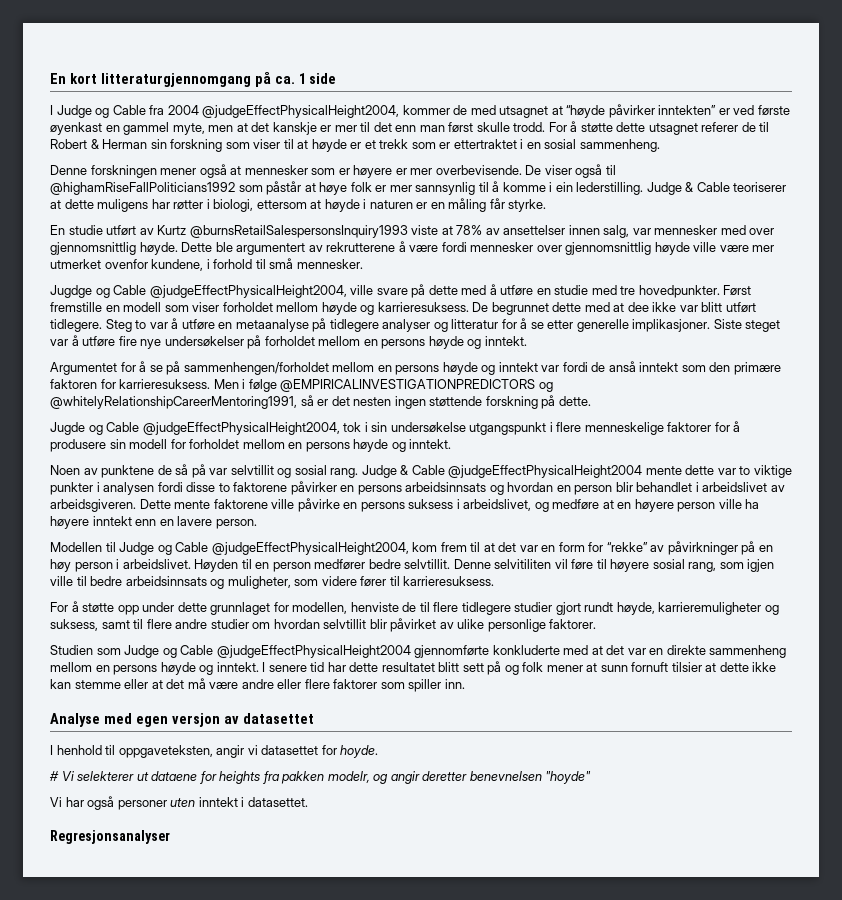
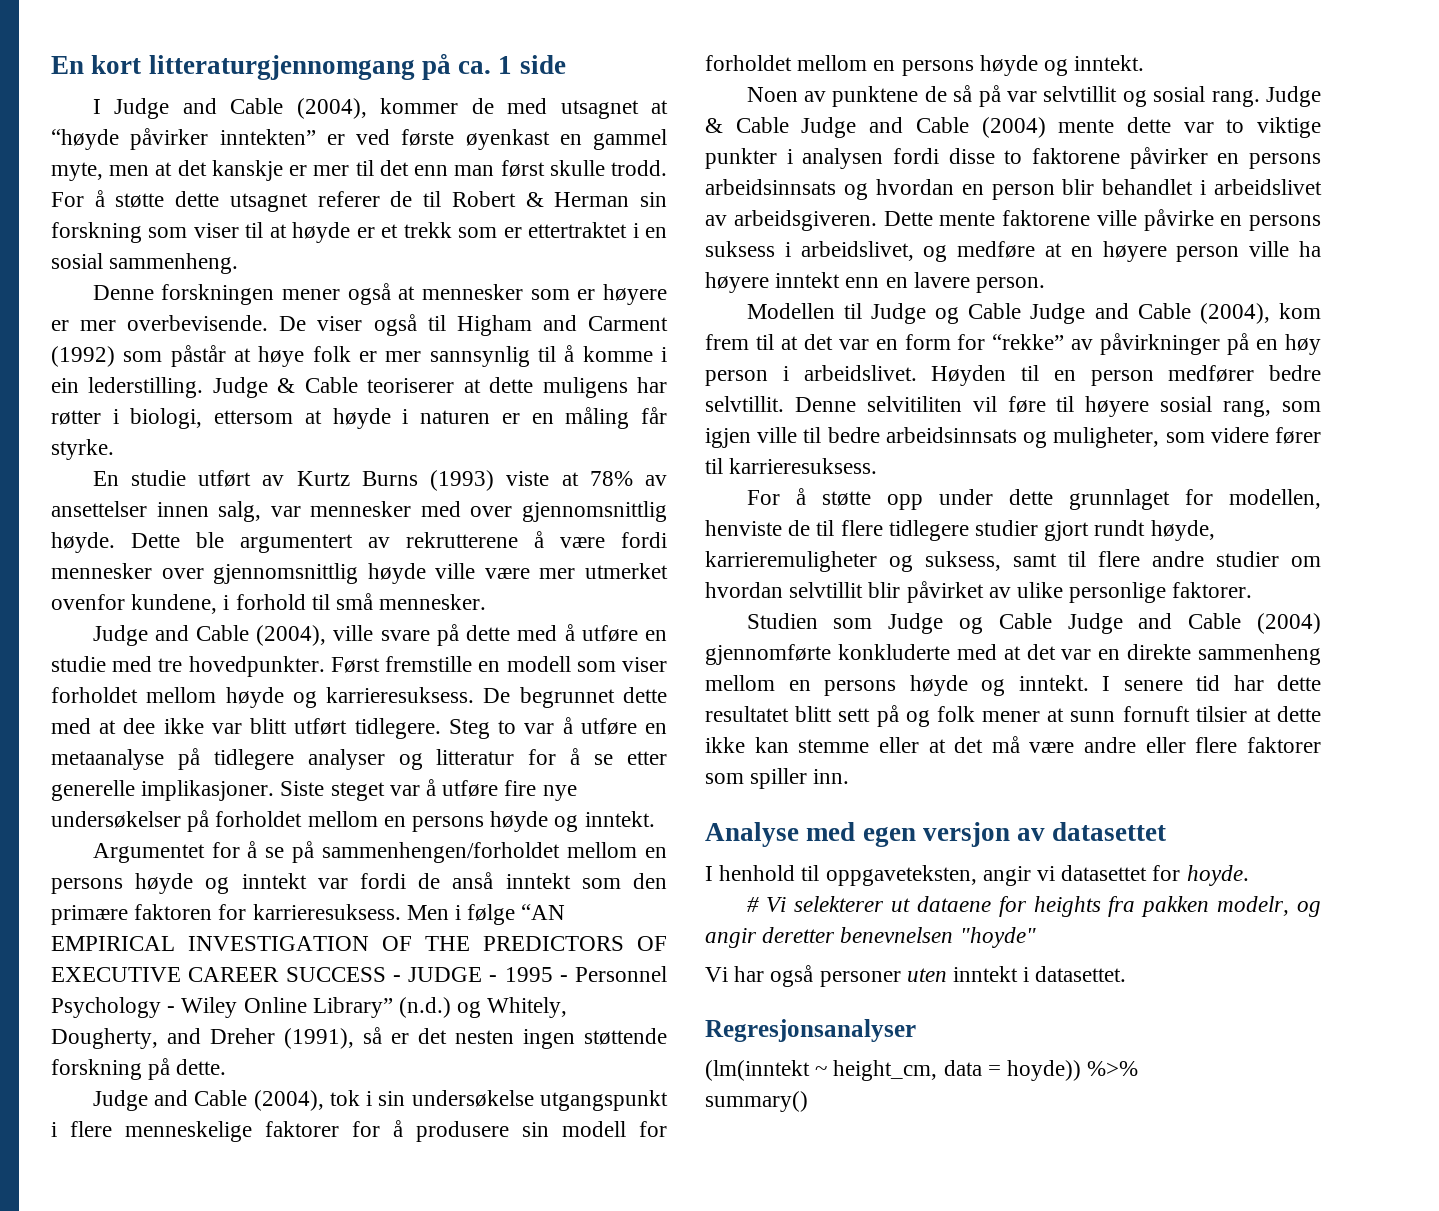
- I Judge og Cable fra 2004 @judgeEffectPhysicalHeight2004, kommer de med utsagnet at “høyde påvirker inntekten” er ved første øyenkast en gammel myte, men at det kanskje er mer til det enn man først skulle trodd.
+ I Judge and Cable (2004), kommer de med utsagnet at “høyde påvirker inntekten” er ved første øyenkast en gammel myte, men at det kanskje er mer til det enn man først skulle trodd.
- De viser også til @highamRiseFallPoliticians1992 som påstår at høye folk er mer sannsynlig til å komme i ein lederstilling.
+ De viser også til Higham and Carment (1992) som påstår at høye folk er mer sannsynlig til å komme i ein lederstilling.
- En studie utført av Kurtz @burnsRetailSalespersonsInquiry1993 viste at 78% av ansettelser innen salg, var mennesker med over gjennomsnittlig høyde.
+ En studie utført av Kurtz Burns (1993) viste at 78% av ansettelser innen salg, var mennesker med over gjennomsnittlig høyde.
- Jugdge og Cable @judgeEffectPhysicalHeight2004, ville svare på dette med å utføre en studie med tre hovedpunkter.
+ Judge and Cable (2004), ville svare på dette med å utføre en studie med tre hovedpunkter.
- Men i følge @EMPIRICALINVESTIGATIONPREDICTORS og @whitelyRelationshipCareerMentoring1991, så er det nesten ingen støttende forskning på dette.
+ Men i følge “AN EMPIRICAL INVESTIGATION OF THE PREDICTORS OF EXECUTIVE CAREER SUCCESS - JUDGE - 1995 - Personnel Psychology - Wiley Online Library” (n.d.) og Whitely, Dougherty, and Dreher (1991), så er det nesten ingen støttende forskning på dette.
- Jugde og Cable @judgeEffectPhysicalHeight2004, tok i sin undersøkelse utgangspunkt i flere menneskelige faktorer for å produsere sin modell for forholdet mellom en persons høyde og inntekt.
+ Judge and Cable (2004), tok i sin undersøkelse utgangspunkt i flere menneskelige faktorer for å produsere sin modell for forholdet mellom en persons høyde og inntekt.
- Judge & Cable @judgeEffectPhysicalHeight2004 mente dette var to viktige punkter i analysen fordi disse to faktorene påvirker en persons arbeidsinnsats og hvordan en person blir behandlet i arbeidslivet av arbeidsgiveren.
+ Judge & Cable Judge and Cable (2004) mente dette var to viktige punkter i analysen fordi disse to faktorene påvirker en persons arbeidsinnsats og hvordan en person blir behandlet i arbeidslivet av arbeidsgiveren.
- Modellen til Judge og Cable @judgeEffectPhysicalHeight2004, kom frem til at det var en form for “rekke” av påvirkninger på en høy person i arbeidslivet.
+ Modellen til Judge og Cable Judge and Cable (2004), kom frem til at det var en form for “rekke” av påvirkninger på en høy person i arbeidslivet.
- Studien som Judge og Cable @judgeEffectPhysicalHeight2004 gjennomførte konkluderte med at det var en direkte sammenheng mellom en persons høyde og inntekt.
+ Studien som Judge og Cable Judge and Cable (2004) gjennomførte konkluderte med at det var en direkte sammenheng mellom en persons høyde og inntekt.
+ (lm(inntekt ~ height_cm, data = hoyde)) %>%
+ summary()

